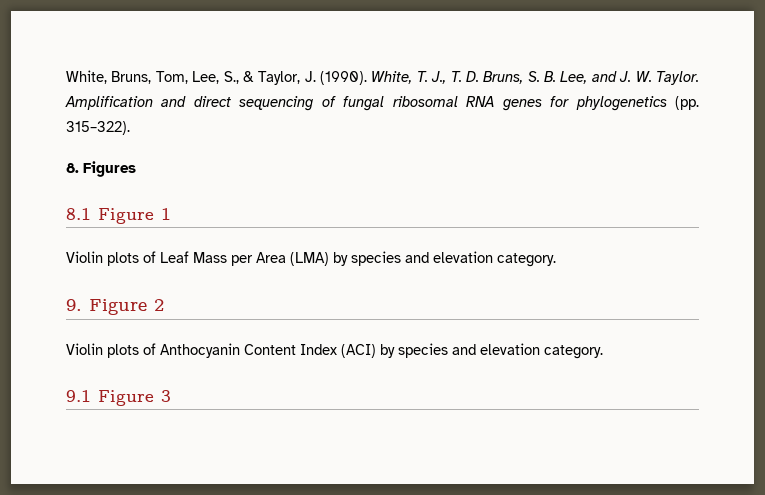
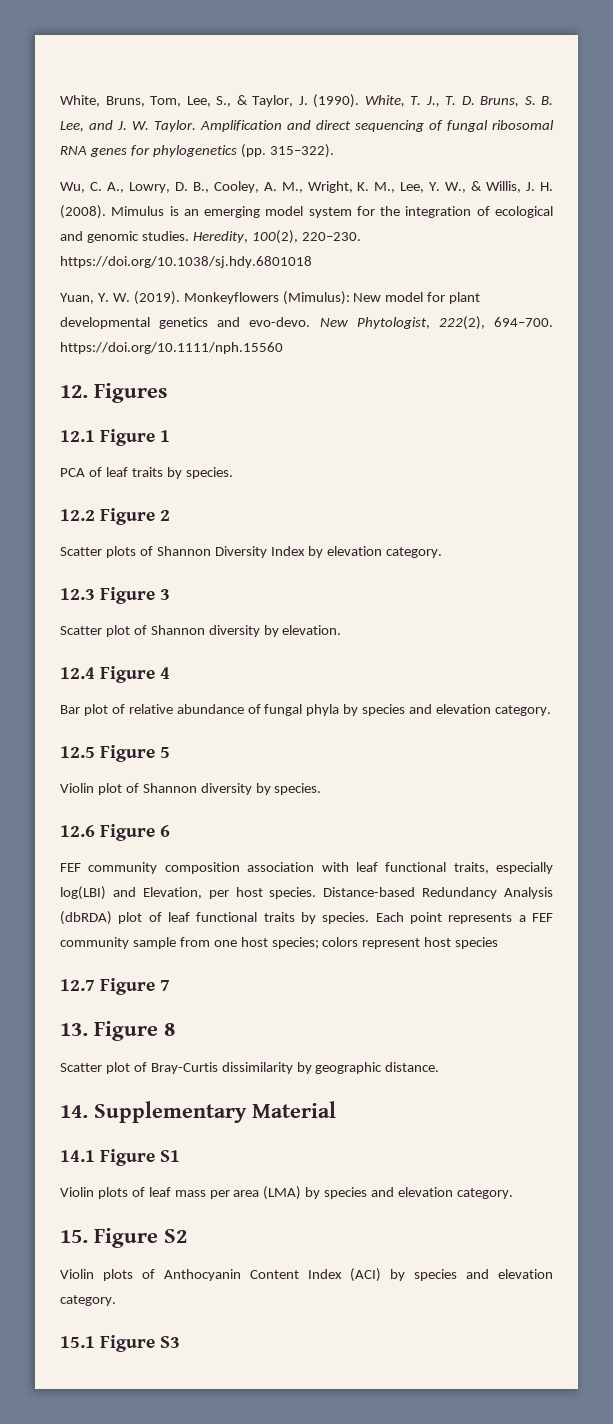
- 8. Figures
+ Wu, C. A., Lowry, D. B., Cooley, A. M., Wright, K. M., Lee, Y. W., & Willis, J. H. (2008). Mimulus is an emerging model system for the integration of ecological and genomic studies. Heredity, 100(2), 220–230. https://doi.org/10.1038/sj.hdy.6801018
+ Yuan, Y. W. (2019). Monkeyflowers (Mimulus): New model for plant developmental genetics and evo-devo. New Phytologist, 222(2), 694–700. https://doi.org/10.1111/nph.15560
+ 12. Figures
- 8.1 Figure 1
+ 12.1 Figure 1
- Violin plots of Leaf Mass per Area (LMA) by species and elevation category.
+ PCA of leaf traits by species.
+ 12.2 Figure 2
+ Scatter plots of Shannon Diversity Index by elevation category.
+ 12.3 Figure 3
+ Scatter plot of Shannon diversity by elevation.
+ 12.4 Figure 4
+ Bar plot of relative abundance of fungal phyla by species and elevation category.
+ 12.5 Figure 5
+ Violin plot of Shannon diversity by species.
+ 12.6 Figure 6
+ FEF community composition association with leaf functional traits, especially log(LBI) and Elevation, per host species. Distance-based Redundancy Analysis (dbRDA) plot of leaf functional traits by species. Each point represents a FEF community sample from one host species; colors represent host species
+ 12.7 Figure 7
+ 13. Figure 8
+ Scatter plot of Bray-Curtis dissimilarity by geographic distance.
+ 14. Supplementary Material
+ 14.1 Figure S1
+ Violin plots of leaf mass per area (LMA) by species and elevation category.
- 9. Figure 2
+ 15. Figure S2
- 9.1 Figure 3
+ 15.1 Figure S3

